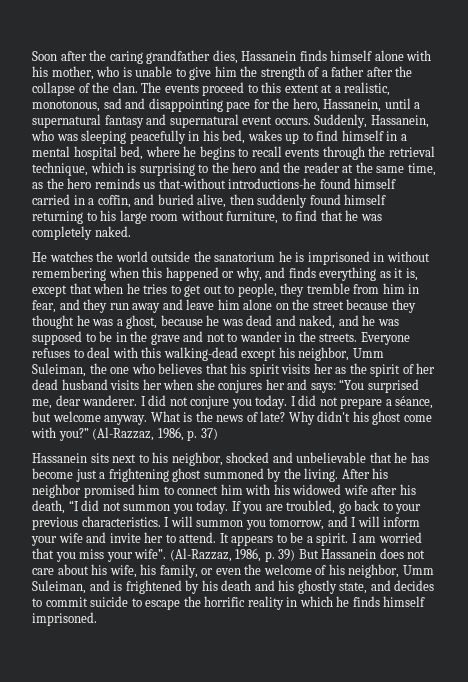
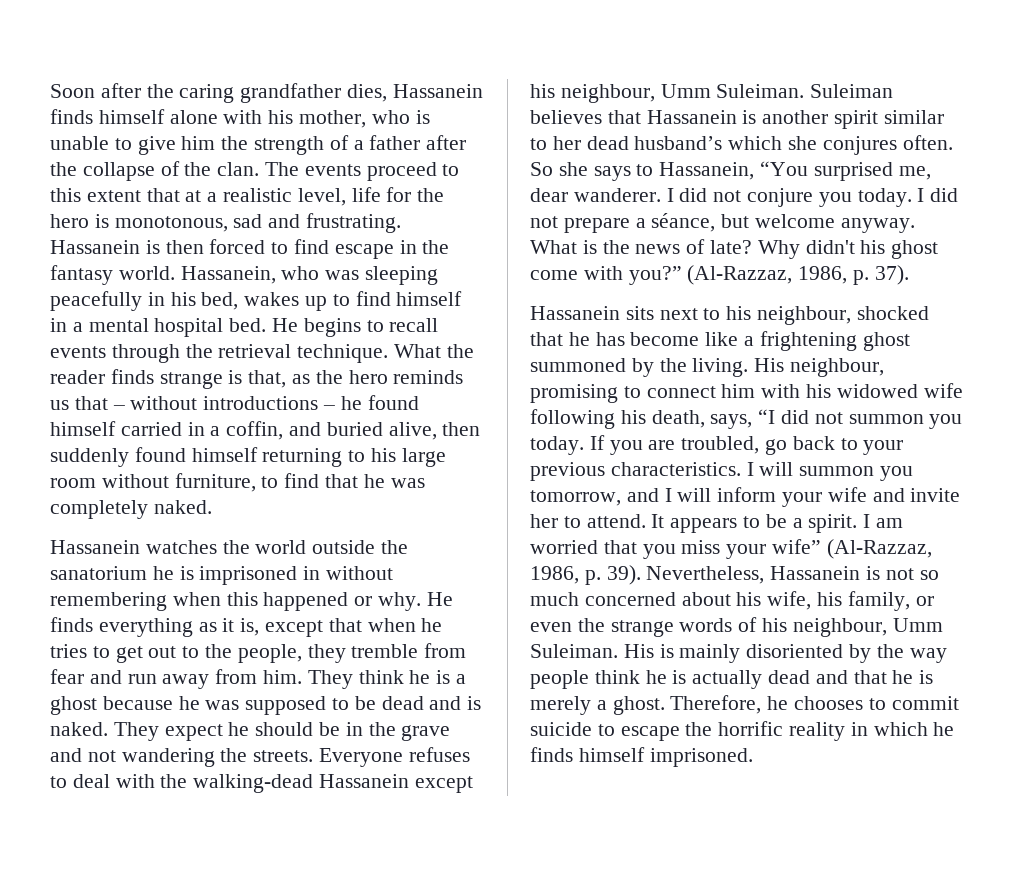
- The events proceed to this extent at a realistic, monotonous, sad and disappointing pace for the hero, Hassanein, until a supernatural fantasy and supernatural event occurs. Suddenly, Hassanein, who was sleeping peacefully in his bed, wakes up to find himself in a mental hospital bed, where he begins to recall events through the retrieval technique, which is surprising to the hero and the reader at the same time, as the hero reminds us that-without introductions-he found himself carried in a coffin, and buried alive, then suddenly found himself returning to his large room without furniture, to find that he was completely naked.
+ The events proceed to this extent that at a realistic level, life for the hero is monotonous, sad and frustrating. Hassanein is then forced to find escape in the fantasy world. Hassanein, who was sleeping peacefully in his bed, wakes up to find himself in a mental hospital bed. He begins to recall events through the retrieval technique. What the reader finds strange is that, as the hero reminds us that – without introductions – he found himself carried in a coffin, and buried alive, then suddenly found himself returning to his large room without furniture, to find that he was completely naked.
- He watches the world outside the sanatorium he is imprisoned in without remembering when this happened or why, and finds everything as it is, except that when he tries to get out to people, they tremble from him in fear, and they run away and leave him alone on the street because they thought he was a ghost, because he was dead and naked, and he was supposed to be in the grave and not to wander in the streets.
+ Hassanein watches the world outside the sanatorium he is imprisoned in without remembering when this happened or why. He finds everything as it is, except that when he tries to get out to the people, they tremble from fear and run away from him. They think he is a ghost because he was supposed to be dead and is naked. They expect he should be in the grave and not wandering the streets.
- Everyone refuses to deal with this walking-dead except his neighbor, Umm Suleiman, the one who believes that his spirit visits her as the spirit of her dead husband visits her when she conjures her and says: “You surprised me, dear wanderer.
+ Everyone refuses to deal with the walking-dead Hassanein except his neighbour, Umm Suleiman. Suleiman believes that Hassanein is another spirit similar to her dead husband’s which she conjures often. So she says to Hassanein, “You surprised me, dear wanderer.
- (Al-Razzaz, 1986, p. 37)
+ (Al-Razzaz, 1986, p. 37).
- Hassanein sits next to his neighbor, shocked and unbelievable that he has become just a frightening ghost summoned by the living.
+ Hassanein sits next to his neighbour, shocked that he has become like a frightening ghost summoned by the living.
- After his neighbor promised him to connect him with his widowed wife after his death, “I did not summon you today.
+ His neighbour, promising to connect him with his widowed wife following his death, says, “I did not summon you today.
- I am worried that you miss your wife”. (Al-Razzaz, 1986, p. 39) But Hassanein does not care about his wife, his family, or even the welcome of his neighbor, Umm Suleiman, and is frightened by his death and his ghostly state, and decides to commit suicide to escape the horrific reality in which he finds himself imprisoned.
+ I am worried that you miss your wife” (Al-Razzaz, 1986, p. 39). Nevertheless, Hassanein is not so much concerned about his wife, his family, or even the strange words of his neighbour, Umm Suleiman. His is mainly disoriented by the way people think he is actually dead and that he is merely a ghost. Therefore, he chooses to commit suicide to escape the horrific reality in which he finds himself imprisoned.

